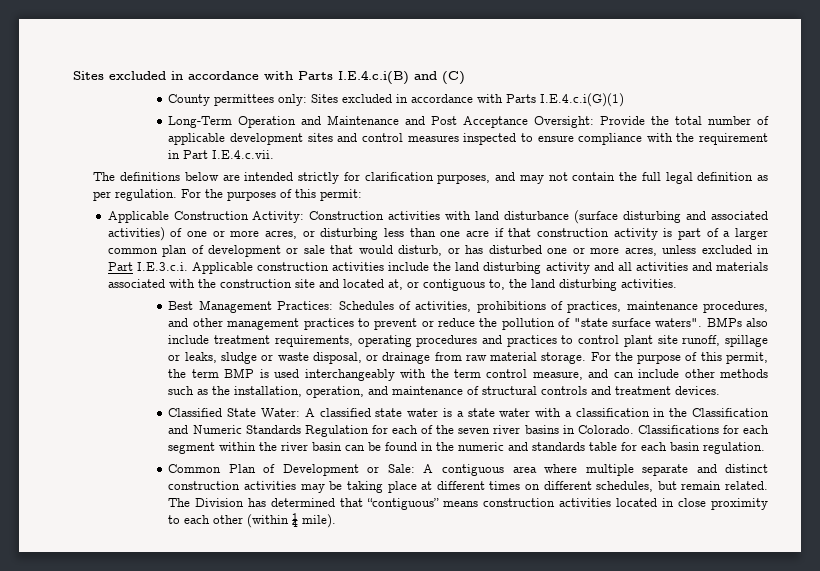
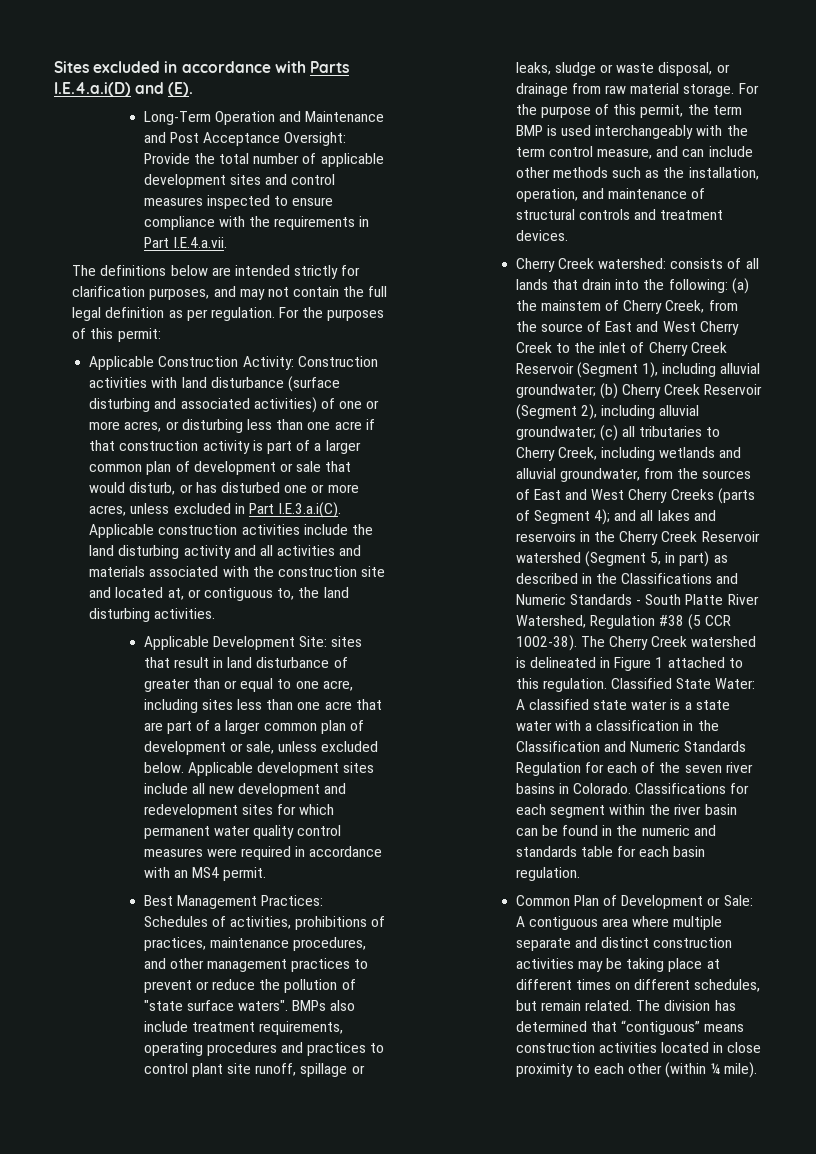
- Sites excluded in accordance with Parts I.E.4.c.i(B) and (C)
- County permittees only: Sites excluded in accordance with Parts I.E.4.c.i(G)(1)
+ Sites excluded in accordance with Parts I.E.4.a.i(D) and (E).
- Long-Term Operation and Maintenance and Post Acceptance Oversight: Provide the total number of applicable development sites and control measures inspected to ensure compliance with the requirement in Part I.E.4.c.vii.
+ Long-Term Operation and Maintenance and Post Acceptance Oversight: Provide the total number of applicable development sites and control measures inspected to ensure compliance with the requirements in Part I.E.4.a.vii.
- Construction activities with land disturbance (surface disturbing and associated activities) of one or more acres, or disturbing less than one acre if that construction activity is part of a larger common plan of development or sale that would disturb, or has disturbed one or more acres, unless excluded in Part I.E.3.c.i. Applicable construction activities include the land disturbing activity and all activities and materials associated with the construction site and located at, or contiguous to, the land disturbing activities.
+ Construction activities with land disturbance (surface disturbing and associated activities) of one or more acres, or disturbing less than one acre if that construction activity is part of a larger common plan of development or sale that would disturb, or has disturbed one or more acres, unless excluded in Part I.E.3.a.i(C). Applicable construction activities include the land disturbing activity and all activities and materials associated with the construction site and located at, or contiguous to, the land disturbing activities.
+ Applicable Development Site: sites that result in land disturbance of greater than or equal to one acre, including sites less than one acre that are part of a larger common plan of development or sale, unless excluded below. Applicable development sites include all new development and redevelopment sites for which permanent water quality control measures were required in accordance with an MS4 permit.
+ Cherry Creek watershed: consists of all lands that drain into the following: (a) the mainstem of Cherry Creek, from the source of East and West Cherry Creek to the inlet of Cherry Creek Reservoir (Segment 1), including alluvial groundwater; (b) Cherry Creek Reservoir (Segment 2), including alluvial groundwater; (c) all tributaries to Cherry Creek, including wetlands and alluvial groundwater, from the sources of East and West Cherry Creeks (parts of Segment 4); and all lakes and reservoirs in the Cherry Creek Reservoir watershed (Segment 5, in part) as described in the Classifications and Numeric Standards - South Platte River Watershed, Regulation #38 (5 CCR 1002-38). The Cherry Creek watershed is delineated in Figure 1 attached to this regulation.
- The Division has determined that “contiguous” means construction activities located in close proximity to each other (within ¼ mile).
+ The division has determined that “contiguous” means construction activities located in close proximity to each other (within ¼ mile).

